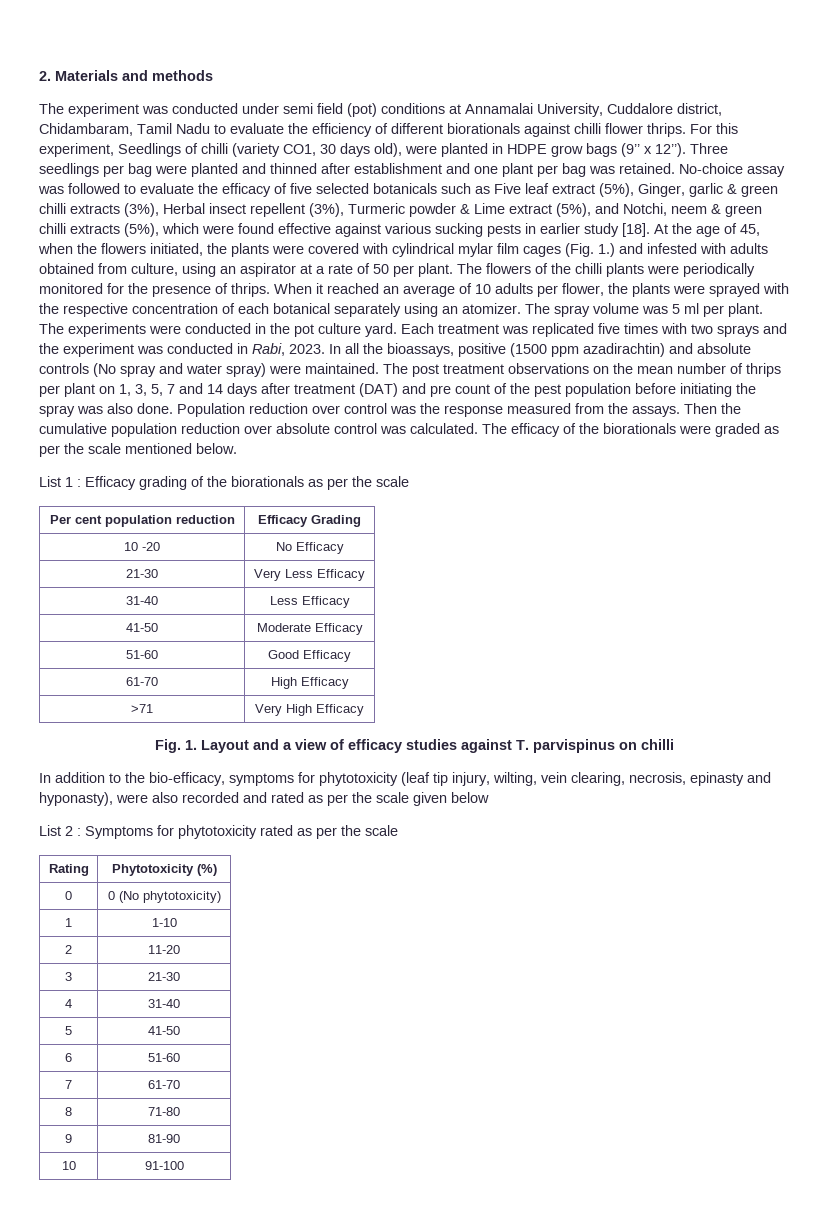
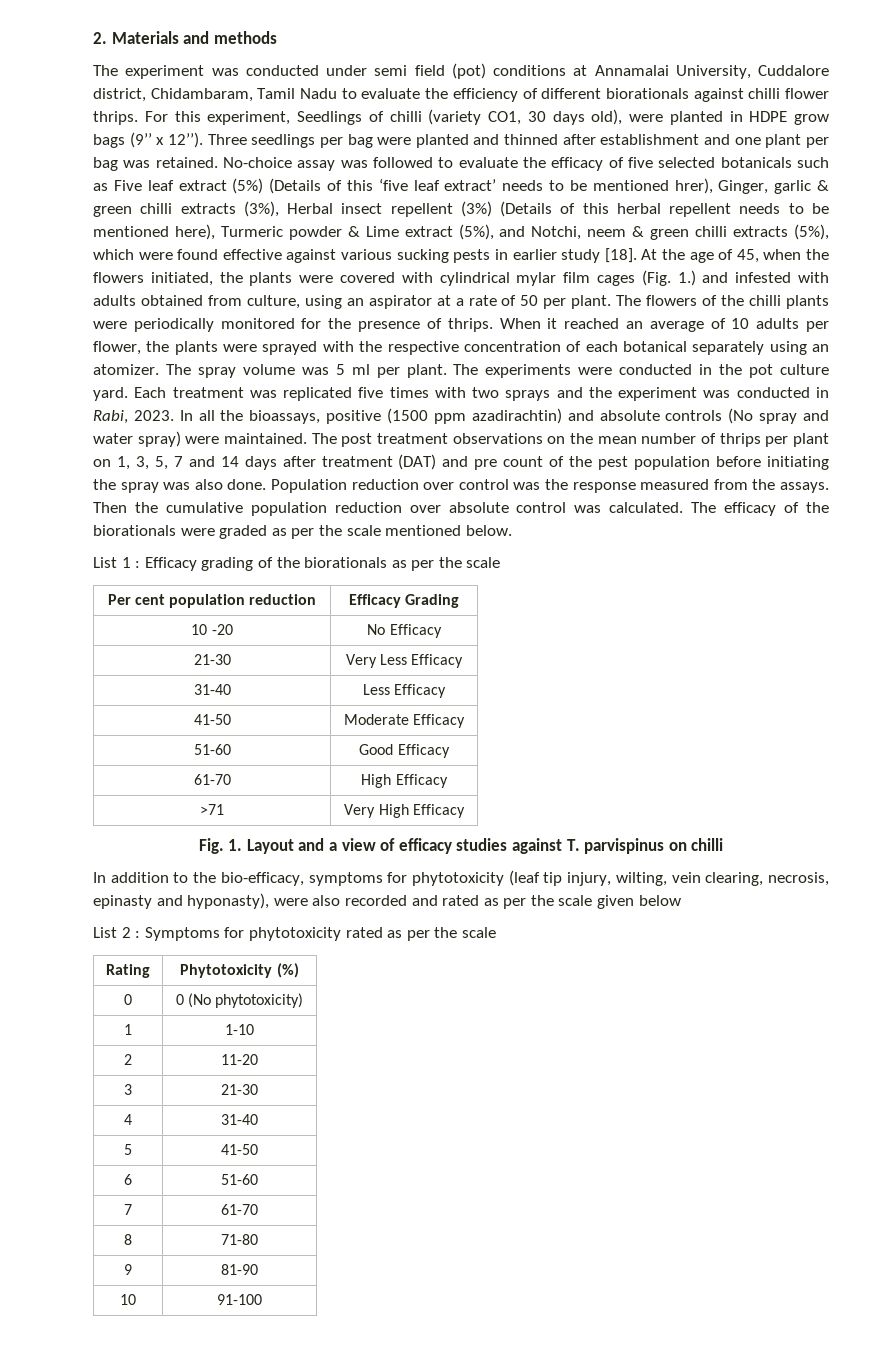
- No-choice assay was followed to evaluate the efficacy of five selected botanicals such as Five leaf extract (5%), Ginger, garlic & green chilli extracts (3%), Herbal insect repellent (3%), Turmeric powder & Lime extract (5%), and Notchi, neem & green chilli extracts (5%), which were found effective against various sucking pests in earlier study [18].
+ No-choice assay was followed to evaluate the efficacy of five selected botanicals such as Five leaf extract (5%) (Details of this ‘five leaf extract’ needs to be mentioned hrer), Ginger, garlic & green chilli extracts (3%), Herbal insect repellent (3%) (Details of this herbal repellent needs to be mentioned here), Turmeric powder & Lime extract (5%), and Notchi, neem & green chilli extracts (5%), which were found effective against various sucking pests in earlier study [18].

